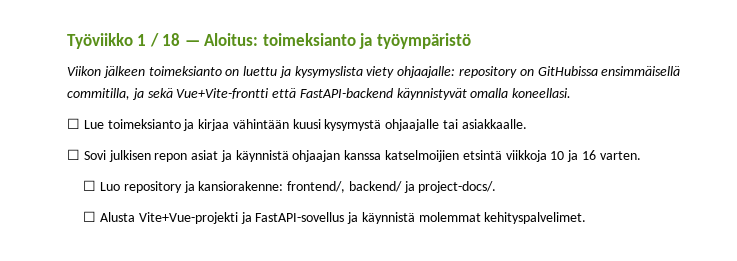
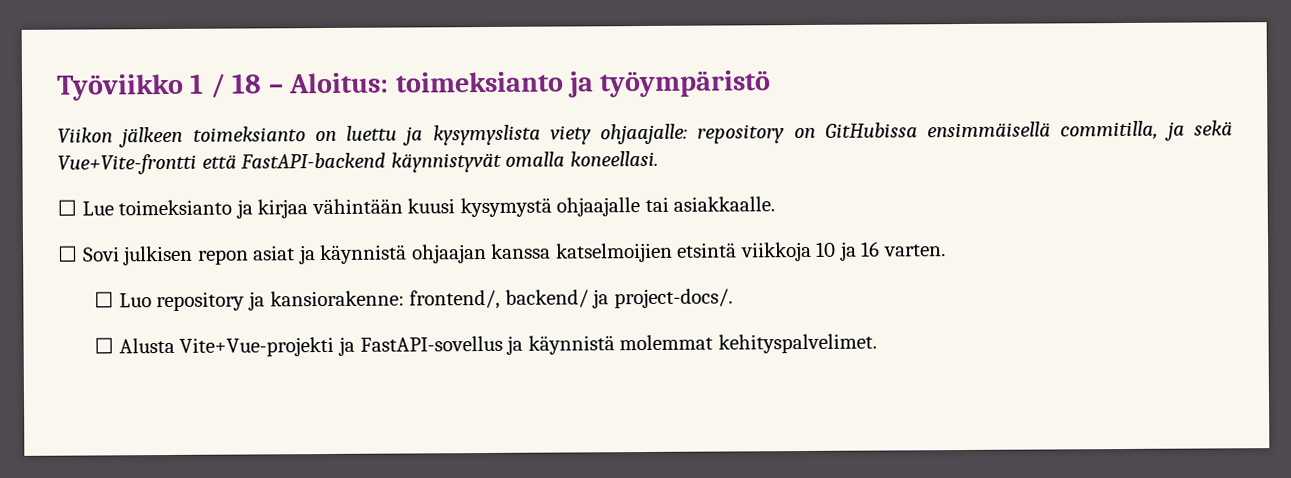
- Työviikko 1 / 18 — Aloitus: toimeksianto ja työympäristö
+ Työviikko 1 / 18 – Aloitus: toimeksianto ja työympäristö

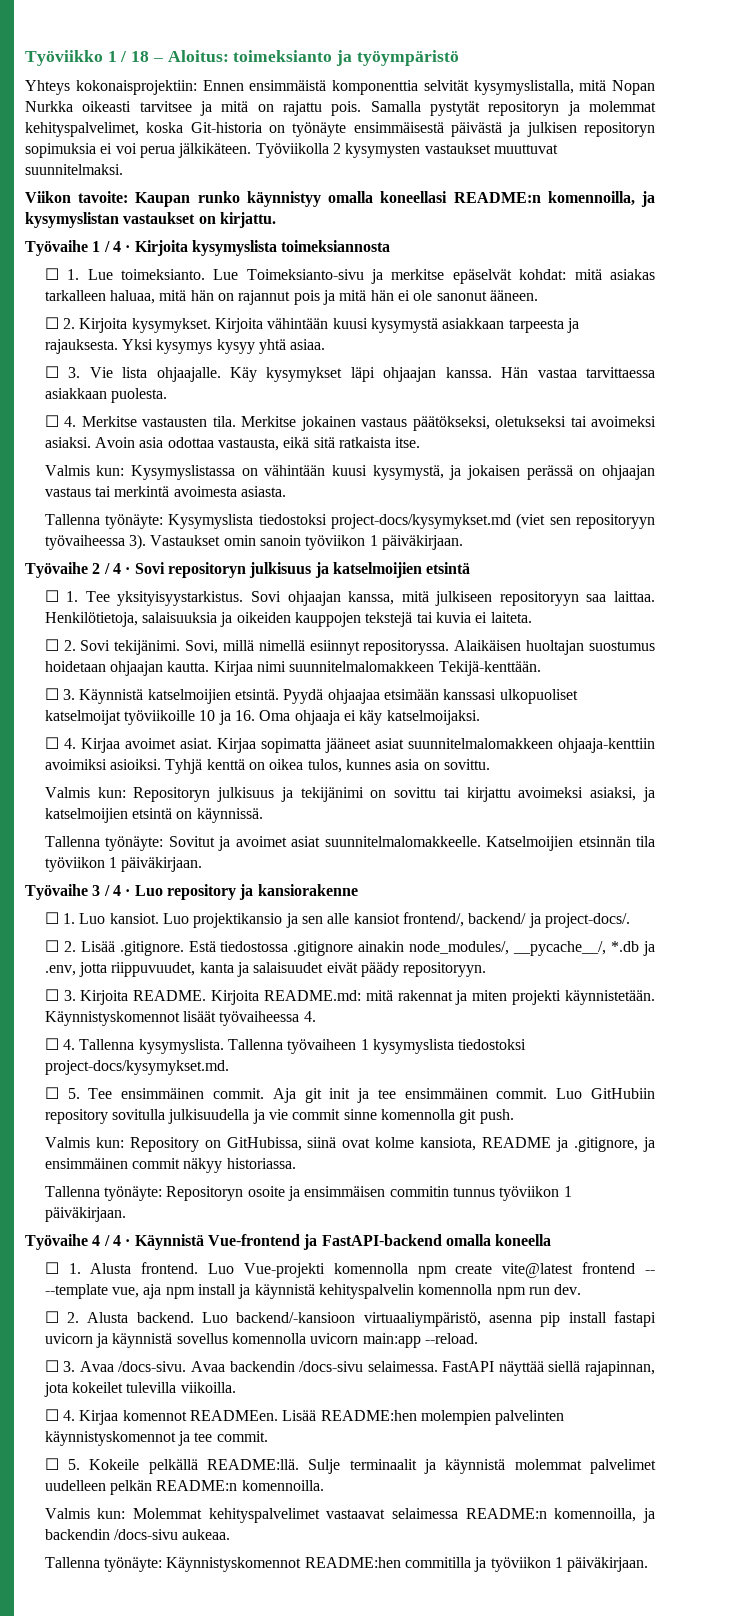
- Viikon jälkeen toimeksianto on luettu ja kysymyslista viety ohjaajalle: repository on GitHubissa ensimmäisellä commitilla, ja sekä Vue+Vite-frontti että FastAPI-backend käynnistyvät omalla koneellasi.
- ☐ Lue toimeksianto ja kirjaa vähintään kuusi kysymystä ohjaajalle tai asiakkaalle.
- ☐ Sovi julkisen repon asiat ja käynnistä ohjaajan kanssa katselmoijien etsintä viikkoja 10 ja 16 varten.
- ☐ Luo repository ja kansiorakenne: frontend/, backend/ ja project-docs/.
+ Yhteys kokonaisprojektiin: Ennen ensimmäistä komponenttia selvität kysymyslistalla, mitä Nopan Nurkka oikeasti tarvitsee ja mitä on rajattu pois. Samalla pystytät repositoryn ja molemmat kehityspalvelimet, koska Git-historia on työnäyte ensimmäisestä päivästä ja julkisen repositoryn sopimuksia ei voi perua jälkikäteen. Työviikolla 2 kysymysten vastaukset muuttuvat suunnitelmaksi.
+ Viikon tavoite: Kaupan runko käynnistyy omalla koneellasi README:n komennoilla, ja kysymyslistan vastaukset on kirjattu.
+ Työvaihe 1 / 4 · Kirjoita kysymyslista toimeksiannosta
+ ☐ 1. Lue toimeksianto. Lue Toimeksianto-sivu ja merkitse epäselvät kohdat: mitä asiakas tarkalleen haluaa, mitä hän on rajannut pois ja mitä hän ei ole sanonut ääneen.
+ ☐ 2. Kirjoita kysymykset. Kirjoita vähintään kuusi kysymystä asiakkaan tarpeesta ja rajauksesta. Yksi kysymys kysyy yhtä asiaa.
+ ☐ 3. Vie lista ohjaajalle. Käy kysymykset läpi ohjaajan kanssa. Hän vastaa tarvittaessa asiakkaan puolesta.
+ ☐ 4. Merkitse vastausten tila. Merkitse jokainen vastaus päätökseksi, oletukseksi tai avoimeksi asiaksi. Avoin asia odottaa vastausta, eikä sitä ratkaista itse.
+ Valmis kun: Kysymyslistassa on vähintään kuusi kysymystä, ja jokaisen perässä on ohjaajan vastaus tai merkintä avoimesta asiasta.
+ Tallenna työnäyte: Kysymyslista tiedostoksi project-docs/kysymykset.md (viet sen repositoryyn työvaiheessa 3). Vastaukset omin sanoin työviikon 1 päiväkirjaan.
+ Työvaihe 2 / 4 · Sovi repositoryn julkisuus ja katselmoijien etsintä
+ ☐ 1. Tee yksityisyystarkistus. Sovi ohjaajan kanssa, mitä julkiseen repositoryyn saa laittaa. Henkilötietoja, salaisuuksia ja oikeiden kauppojen tekstejä tai kuvia ei laiteta.
+ ☐ 2. Sovi tekijänimi. Sovi, millä nimellä esiinnyt repositoryssa. Alaikäisen huoltajan suostumus hoidetaan ohjaajan kautta. Kirjaa nimi suunnitelmalomakkeen Tekijä-kenttään.
+ ☐ 3. Käynnistä katselmoijien etsintä. Pyydä ohjaajaa etsimään kanssasi ulkopuoliset katselmoijat työviikoille 10 ja 16. Oma ohjaaja ei käy katselmoijaksi.
+ ☐ 4. Kirjaa avoimet asiat. Kirjaa sopimatta jääneet asiat suunnitelmalomakkeen ohjaaja-kenttiin avoimiksi asioiksi. Tyhjä kenttä on oikea tulos, kunnes asia on sovittu.
+ Valmis kun: Repositoryn julkisuus ja tekijänimi on sovittu tai kirjattu avoimeksi asiaksi, ja katselmoijien etsintä on käynnissä.
+ Tallenna työnäyte: Sovitut ja avoimet asiat suunnitelmalomakkeelle. Katselmoijien etsinnän tila työviikon 1 päiväkirjaan.
+ Työvaihe 3 / 4 · Luo repository ja kansiorakenne
+ ☐ 1. Luo kansiot. Luo projektikansio ja sen alle kansiot frontend/, backend/ ja project-docs/.
- ☐ Alusta Vite+Vue-projekti ja FastAPI-sovellus ja käynnistä molemmat kehityspalvelimet.
+ ☐ 2. Lisää .gitignore. Estä tiedostossa .gitignore ainakin node_modules/, __pycache__/, *.db ja .env, jotta riippuvuudet, kanta ja salaisuudet eivät päädy repositoryyn.
+ ☐ 3. Kirjoita README. Kirjoita README.md: mitä rakennat ja miten projekti käynnistetään. Käynnistyskomennot lisäät työvaiheessa 4.
+ ☐ 4. Tallenna kysymyslista. Tallenna työvaiheen 1 kysymyslista tiedostoksi project-docs/kysymykset.md.
+ ☐ 5. Tee ensimmäinen commit. Aja git init ja tee ensimmäinen commit. Luo GitHubiin repository sovitulla julkisuudella ja vie commit sinne komennolla git push.
+ Valmis kun: Repository on GitHubissa, siinä ovat kolme kansiota, README ja .gitignore, ja ensimmäinen commit näkyy historiassa.
+ Tallenna työnäyte: Repositoryn osoite ja ensimmäisen commitin tunnus työviikon 1 päiväkirjaan.
+ Työvaihe 4 / 4 · Käynnistä Vue-frontend ja FastAPI-backend omalla koneella
+ ☐ 1. Alusta frontend. Luo Vue-projekti komennolla npm create vite@latest frontend -- --template vue, aja npm install ja käynnistä kehityspalvelin komennolla npm run dev.
+ ☐ 2. Alusta backend. Luo backend/-kansioon virtuaaliympäristö, asenna pip install fastapi uvicorn ja käynnistä sovellus komennolla uvicorn main:app --reload.
+ ☐ 3. Avaa /docs-sivu. Avaa backendin /docs-sivu selaimessa. FastAPI näyttää siellä rajapinnan, jota kokeilet tulevilla viikoilla.
+ ☐ 4. Kirjaa komennot READMEen. Lisää README:hen molempien palvelinten käynnistyskomennot ja tee commit.
+ ☐ 5. Kokeile pelkällä README:llä. Sulje terminaalit ja käynnistä molemmat palvelimet uudelleen pelkän README:n komennoilla.
+ Valmis kun: Molemmat kehityspalvelimet vastaavat selaimessa README:n komennoilla, ja backendin /docs-sivu aukeaa.
+ Tallenna työnäyte: Käynnistyskomennot README:hen commitilla ja työviikon 1 päiväkirjaan.

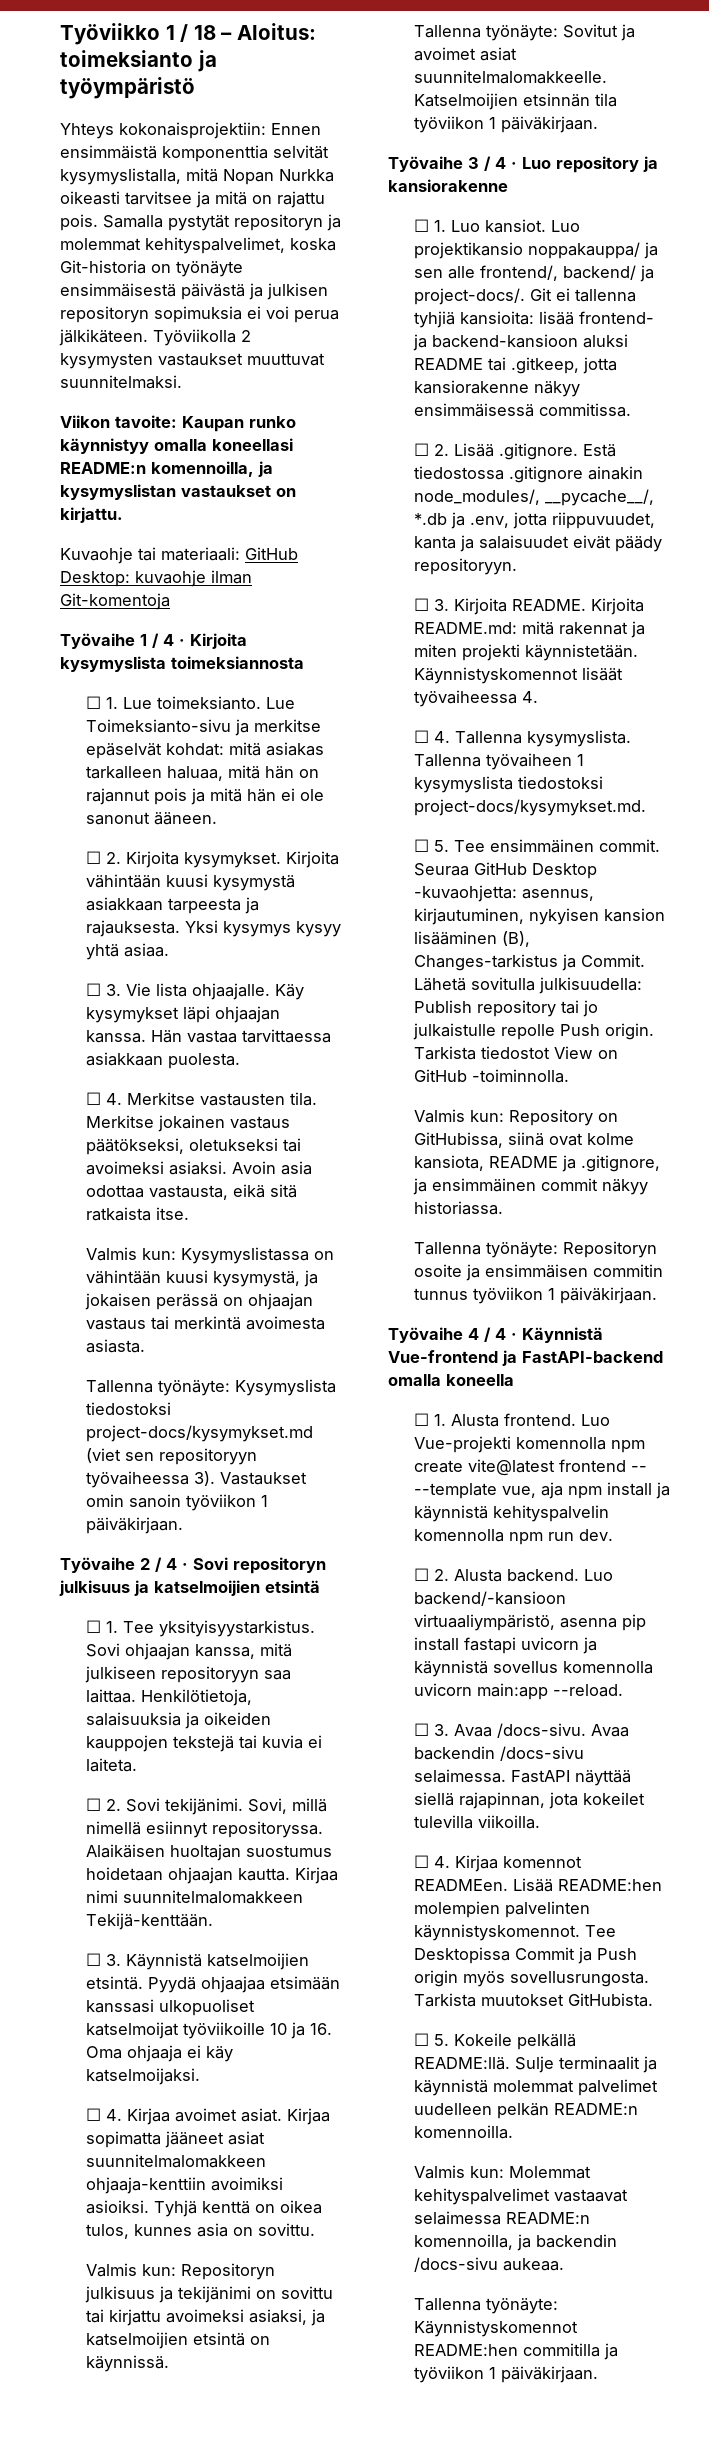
+ Kuvaohje tai materiaali: GitHub Desktop: kuvaohje ilman Git-komentoja
- Luo projektikansio ja sen alle kansiot frontend/, backend/ ja project-docs/.
+ Luo projektikansio noppakauppa/ ja sen alle frontend/, backend/ ja project-docs/. Git ei tallenna tyhjiä kansioita: lisää frontend- ja backend-kansioon aluksi README tai .gitkeep, jotta kansiorakenne näkyy ensimmäisessä commitissa.
- Aja git init ja tee ensimmäinen commit. Luo GitHubiin repository sovitulla julkisuudella ja vie commit sinne komennolla git push.
+ Seuraa GitHub Desktop -kuvaohjetta: asennus, kirjautuminen, nykyisen kansion lisääminen (B), Changes-tarkistus ja Commit. Lähetä sovitulla julkisuudella: Publish repository tai jo julkaistulle repolle Push origin. Tarkista tiedostot View on GitHub -toiminnolla.
- Lisää README:hen molempien palvelinten käynnistyskomennot ja tee commit.
+ Lisää README:hen molempien palvelinten käynnistyskomennot. Tee Desktopissa Commit ja Push origin myös sovellusrungosta. Tarkista muutokset GitHubista.

